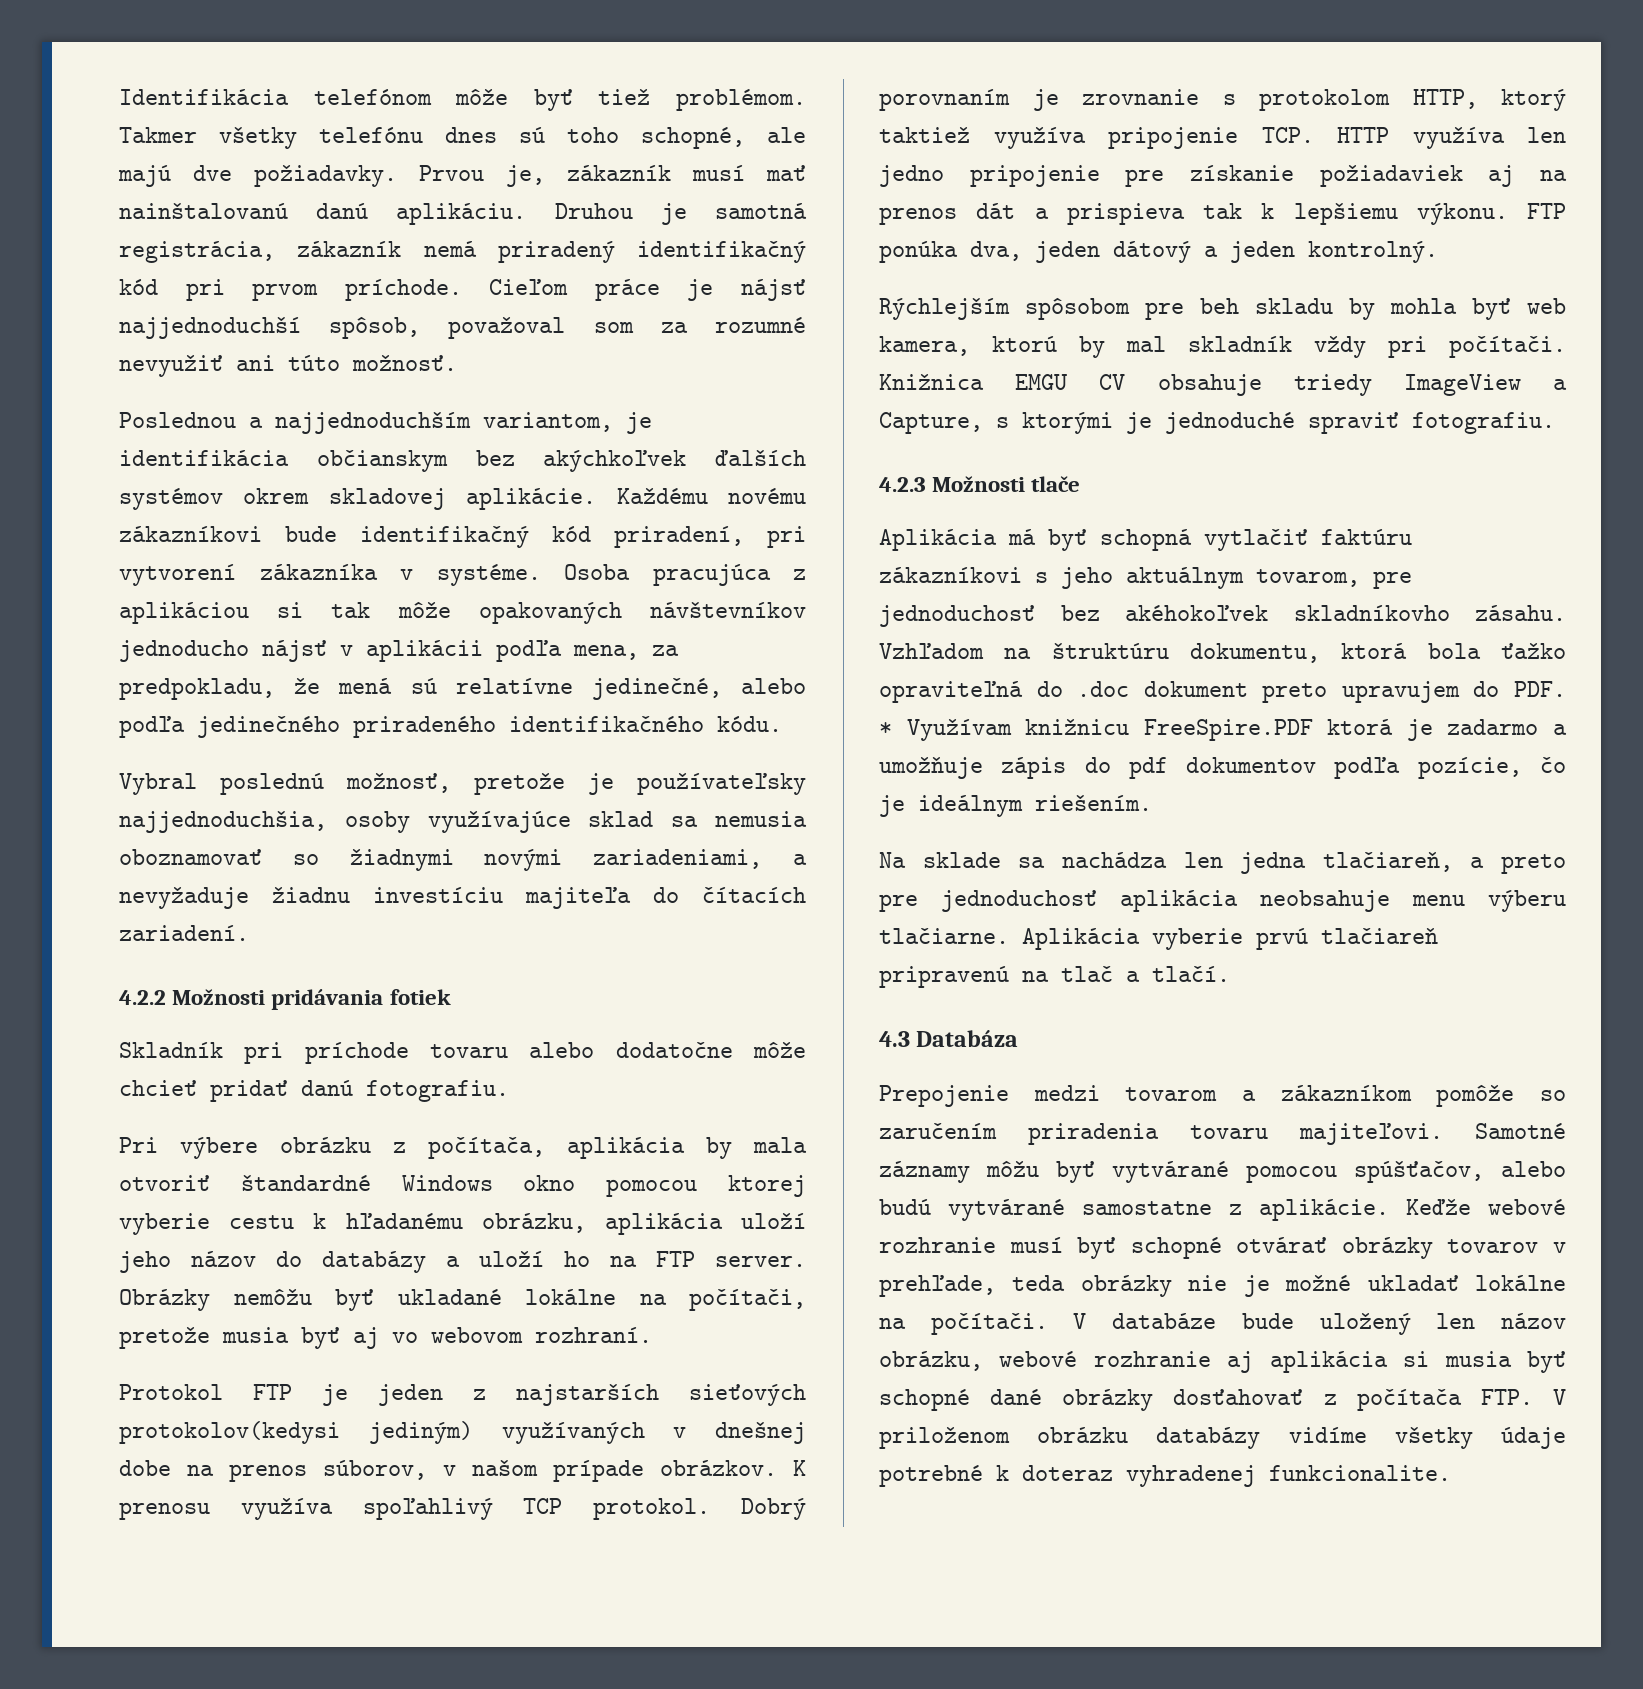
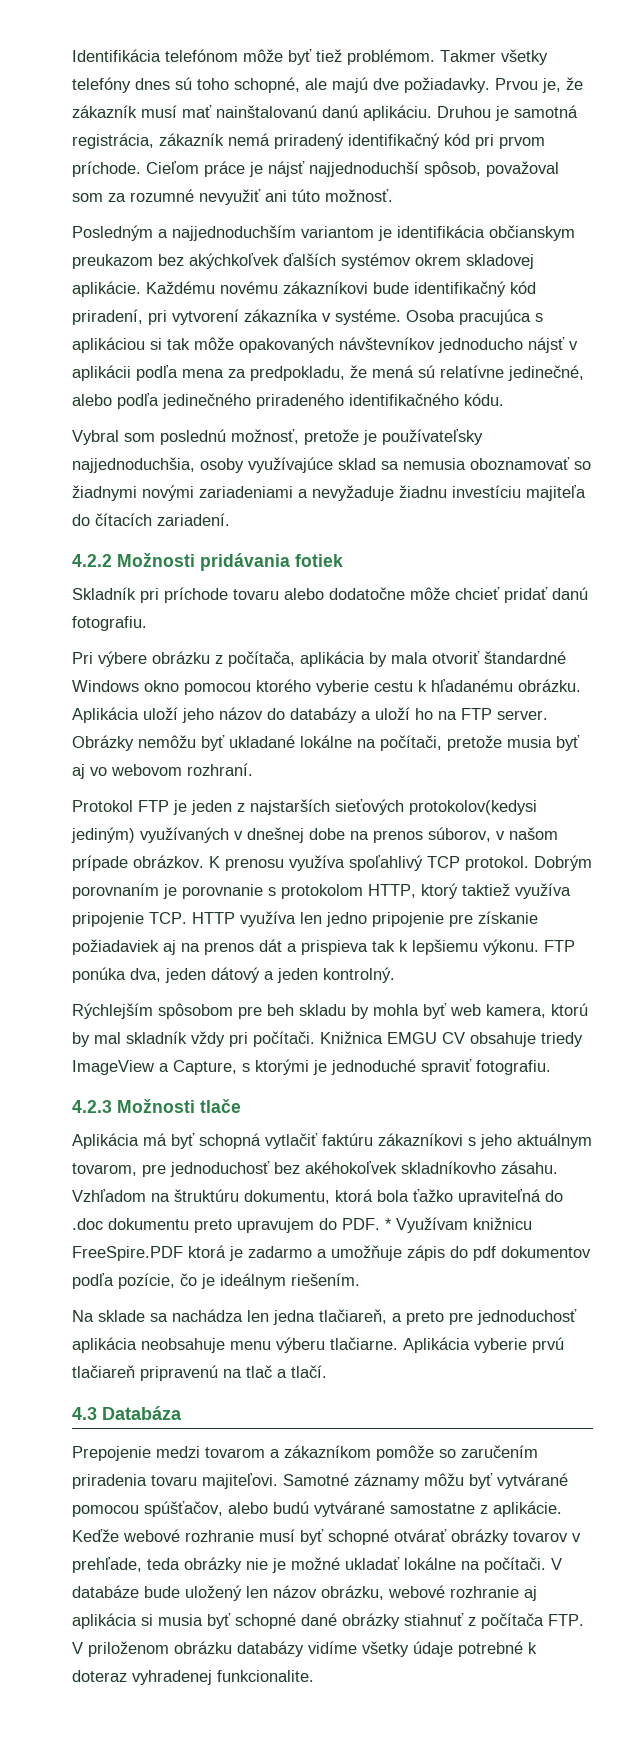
- Takmer všetky telefónu dnes sú toho schopné, ale majú dve požiadavky.
+ Takmer všetky telefóny dnes sú toho schopné, ale majú dve požiadavky.
- Prvou je, zákazník musí mať nainštalovanú danú aplikáciu.
+ Prvou je, že zákazník musí mať nainštalovanú danú aplikáciu.
- Poslednou a najjednoduchším variantom, je identifikácia občianskym bez akýchkoľvek ďalších systémov okrem skladovej aplikácie.
+ Posledným a najjednoduchším variantom je identifikácia občianskym preukazom bez akýchkoľvek ďalších systémov okrem skladovej aplikácie.
- Osoba pracujúca z aplikáciou si tak môže opakovaných návštevníkov jednoducho nájsť v aplikácii podľa mena, za predpokladu, že mená sú relatívne jedinečné, alebo podľa jedinečného priradeného identifikačného kódu.
+ Osoba pracujúca s aplikáciou si tak môže opakovaných návštevníkov jednoducho nájsť v aplikácii podľa mena za predpokladu, že mená sú relatívne jedinečné, alebo podľa jedinečného priradeného identifikačného kódu.
- Vybral poslednú možnosť, pretože je používateľsky najjednoduchšia, osoby využívajúce sklad sa nemusia oboznamovať so žiadnymi novými zariadeniami, a nevyžaduje žiadnu investíciu majiteľa do čítacích zariadení.
+ Vybral som poslednú možnosť, pretože je používateľsky najjednoduchšia, osoby využívajúce sklad sa nemusia oboznamovať so žiadnymi novými zariadeniami a nevyžaduje žiadnu investíciu majiteľa do čítacích zariadení.
- Pri výbere obrázku z počítača, aplikácia by mala otvoriť štandardné Windows okno pomocou ktorej vyberie cestu k hľadanému obrázku, aplikácia uloží jeho názov do databázy a uloží ho na FTP server.
+ Pri výbere obrázku z počítača, aplikácia by mala otvoriť štandardné Windows okno pomocou ktorého vyberie cestu k hľadanému obrázku. Aplikácia uloží jeho názov do databázy a uloží ho na FTP server.
- Dobrý porovnaním je zrovnanie s protokolom HTTP, ktorý taktiež využíva pripojenie TCP. HTTP využíva len jedno pripojenie pre získanie požiadaviek aj na prenos dát a prispieva tak k lepšiemu výkonu.
+ Dobrým porovnaním je porovnanie s protokolom HTTP, ktorý taktiež využíva pripojenie TCP. HTTP využíva len jedno pripojenie pre získanie požiadaviek aj na prenos dát a prispieva tak k lepšiemu výkonu.
- Vzhľadom na štruktúru dokumentu, ktorá bola ťažko opraviteľná do .doc dokument preto upravujem do PDF. * Využívam knižnicu FreeSpire.PDF ktorá je zadarmo a umožňuje zápis do pdf dokumentov podľa pozície, čo je ideálnym riešením.
+ Vzhľadom na štruktúru dokumentu, ktorá bola ťažko upraviteľná do .doc dokumentu preto upravujem do PDF. * Využívam knižnicu FreeSpire.PDF ktorá je zadarmo a umožňuje zápis do pdf dokumentov podľa pozície, čo je ideálnym riešením.
- V databáze bude uložený len názov obrázku, webové rozhranie aj aplikácia si musia byť schopné dané obrázky dosťahovať z počítača FTP. V priloženom obrázku databázy vidíme všetky údaje potrebné k doteraz vyhradenej funkcionalite.
+ V databáze bude uložený len názov obrázku, webové rozhranie aj aplikácia si musia byť schopné dané obrázky stiahnuť z počítača FTP. V priloženom obrázku databázy vidíme všetky údaje potrebné k doteraz vyhradenej funkcionalite.

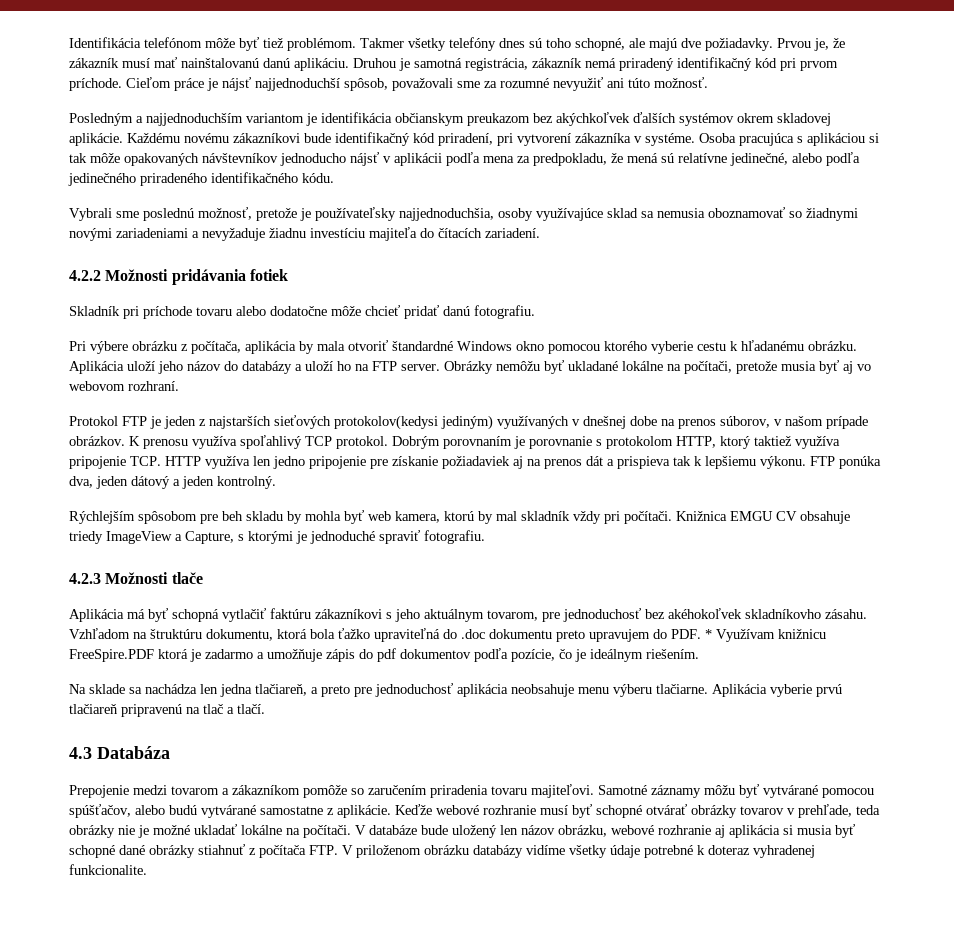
- Cieľom práce je nájsť najjednoduchší spôsob, považoval som za rozumné nevyužiť ani túto možnosť.
+ Cieľom práce je nájsť najjednoduchší spôsob, považovali sme za rozumné nevyužiť ani túto možnosť.
- Vybral som poslednú možnosť, pretože je používateľsky najjednoduchšia, osoby využívajúce sklad sa nemusia oboznamovať so žiadnymi novými zariadeniami a nevyžaduje žiadnu investíciu majiteľa do čítacích zariadení.
+ Vybrali sme poslednú možnosť, pretože je používateľsky najjednoduchšia, osoby využívajúce sklad sa nemusia oboznamovať so žiadnymi novými zariadeniami a nevyžaduje žiadnu investíciu majiteľa do čítacích zariadení.

